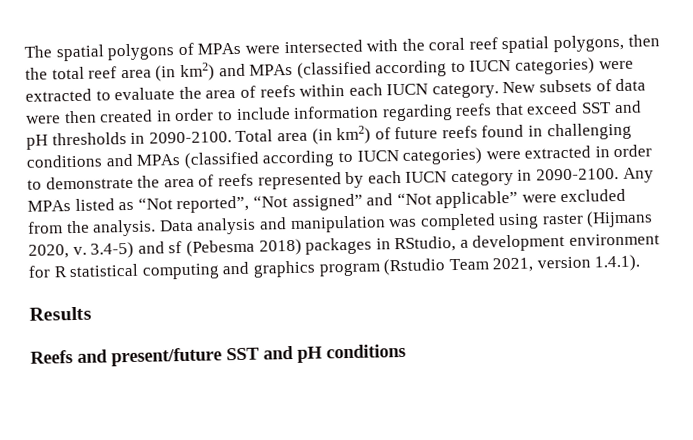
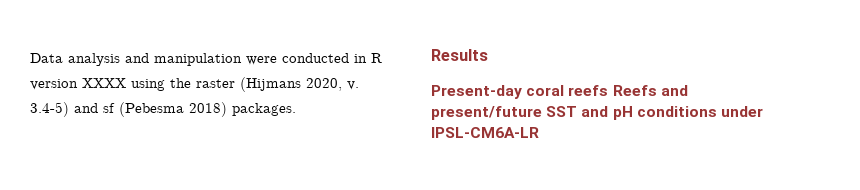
- The spatial polygons of MPAs were intersected with the coral reef spatial polygons, then the total reef area (in km2) and MPAs (classified according to IUCN categories) were extracted to evaluate the area of reefs within each IUCN category. New subsets of data were then created in order to include information regarding reefs that exceed SST and pH thresholds in 2090-2100. Total area (in km2) of future reefs found in challenging conditions and MPAs (classified according to IUCN categories) were extracted in order to demonstrate the area of reefs represented by each IUCN category in 2090-2100. Any MPAs listed as “Not reported”, “Not assigned” and “Not applicable” were excluded from the analysis. Data analysis and manipulation was completed using raster (Hijmans 2020, v.
+ Data analysis and manipulation were conducted in R version XXXX using the raster (Hijmans 2020, v.
- 3.4-5) and sf (Pebesma 2018) packages in RStudio, a development environment for R statistical computing and graphics program (Rstudio Team 2021, version 1.4.1).
+ 3.4-5) and sf (Pebesma 2018) packages.
  Results
- Reefs and present/future SST and pH conditions
+ Present-day coral reefs Reefs and present/future SST and pH conditions under IPSL-CM6A-LR

